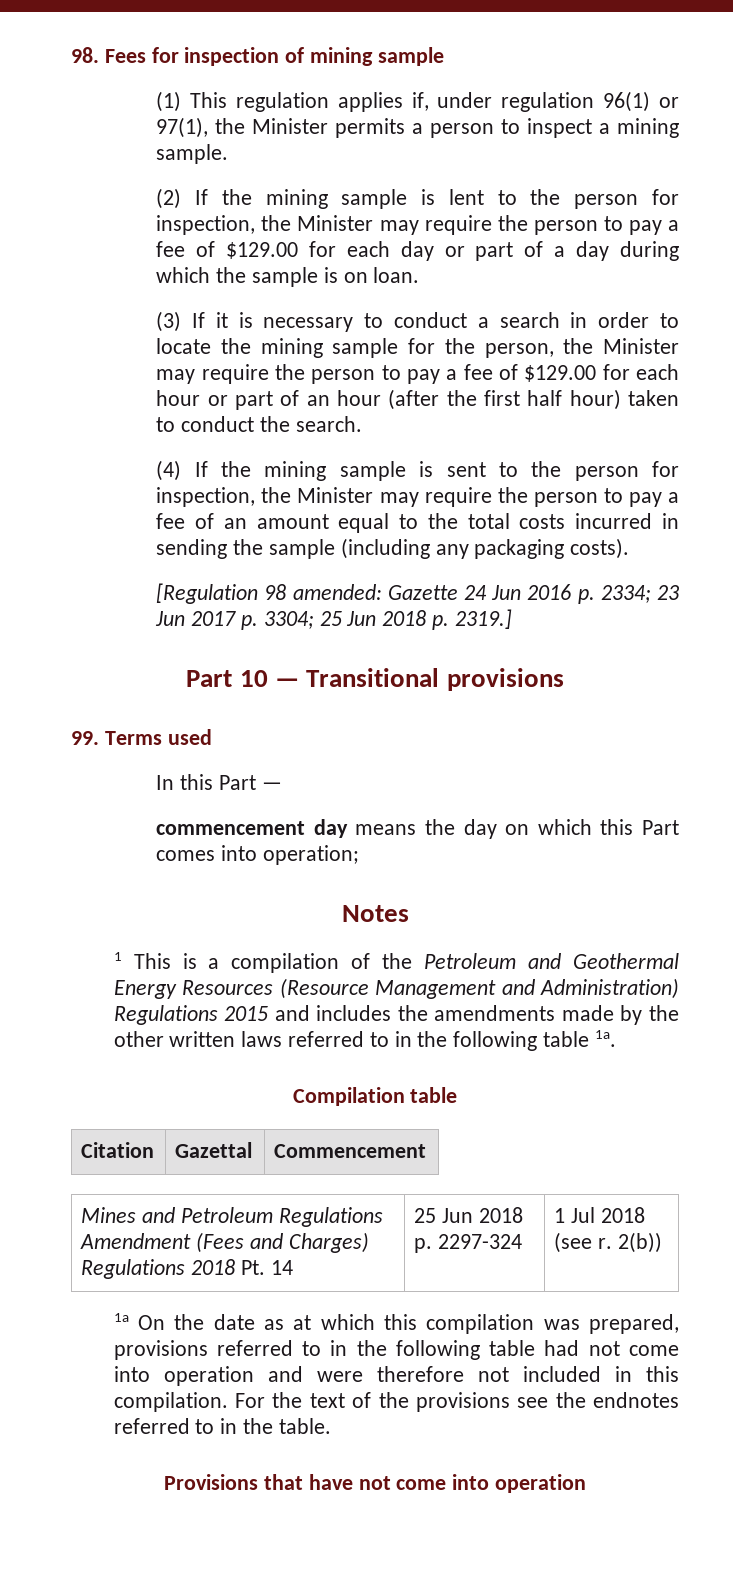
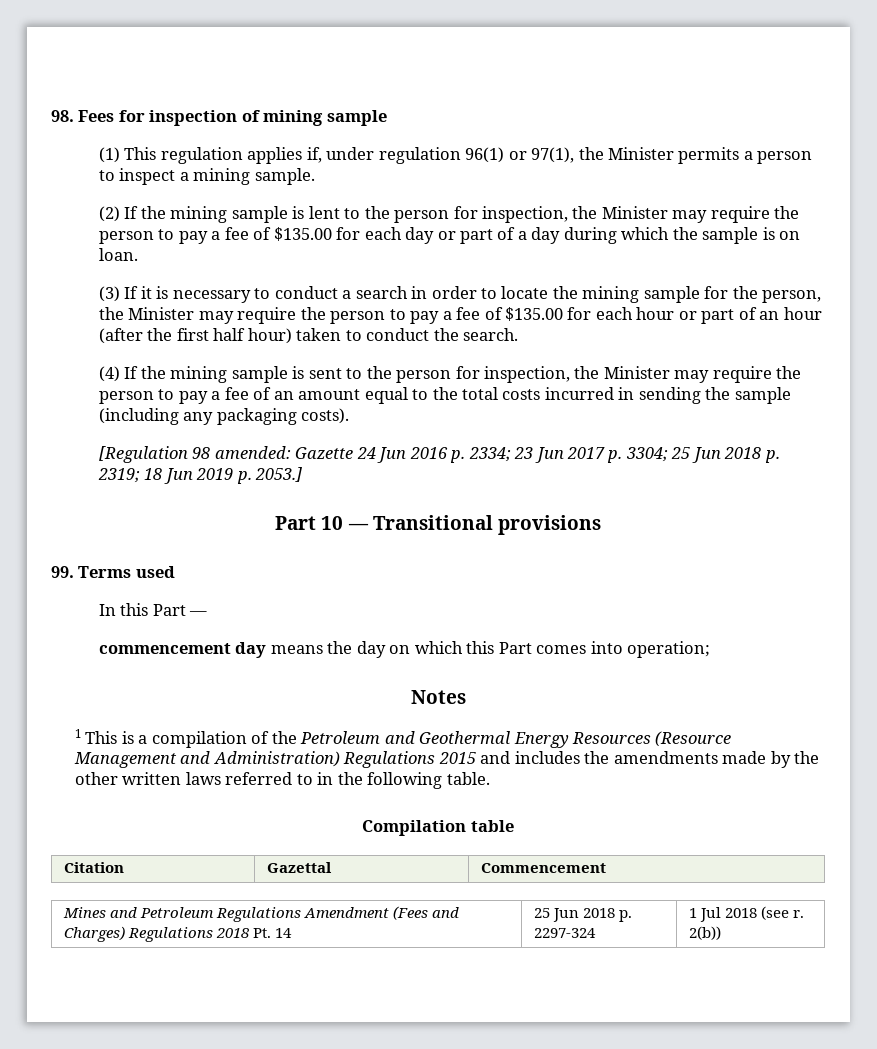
- (2) If the mining sample is lent to the person for inspection, the Minister may require the person to pay a fee of $129.00 for each day or part of a day during which the sample is on loan.
+ (2) If the mining sample is lent to the person for inspection, the Minister may require the person to pay a fee of $135.00 for each day or part of a day during which the sample is on loan.
- (3) If it is necessary to conduct a search in order to locate the mining sample for the person, the Minister may require the person to pay a fee of $129.00 for each hour or part of an hour (after the first half hour) taken to conduct the search.
+ (3) If it is necessary to conduct a search in order to locate the mining sample for the person, the Minister may require the person to pay a fee of $135.00 for each hour or part of an hour (after the first half hour) taken to conduct the search.
- [Regulation 98 amended: Gazette 24 Jun 2016 p. 2334; 23 Jun 2017 p. 3304; 25 Jun 2018 p. 2319.]
+ [Regulation 98 amended: Gazette 24 Jun 2016 p. 2334; 23 Jun 2017 p. 3304; 25 Jun 2018 p. 2319; 18 Jun 2019 p. 2053.]
- 1 This is a compilation of the Petroleum and Geothermal Energy Resources (Resource Management and Administration) Regulations 2015 and includes the amendments made by the other written laws referred to in the following table 1a.
+ 1 This is a compilation of the Petroleum and Geothermal Energy Resources (Resource Management and Administration) Regulations 2015 and includes the amendments made by the other written laws referred to in the following table.
- 1a On the date as at which this compilation was prepared, provisions referred to in the following table had not come into operation and were therefore not included in this compilation. For the text of the provisions see the endnotes referred to in the table.
- Provisions that have not come into operation

